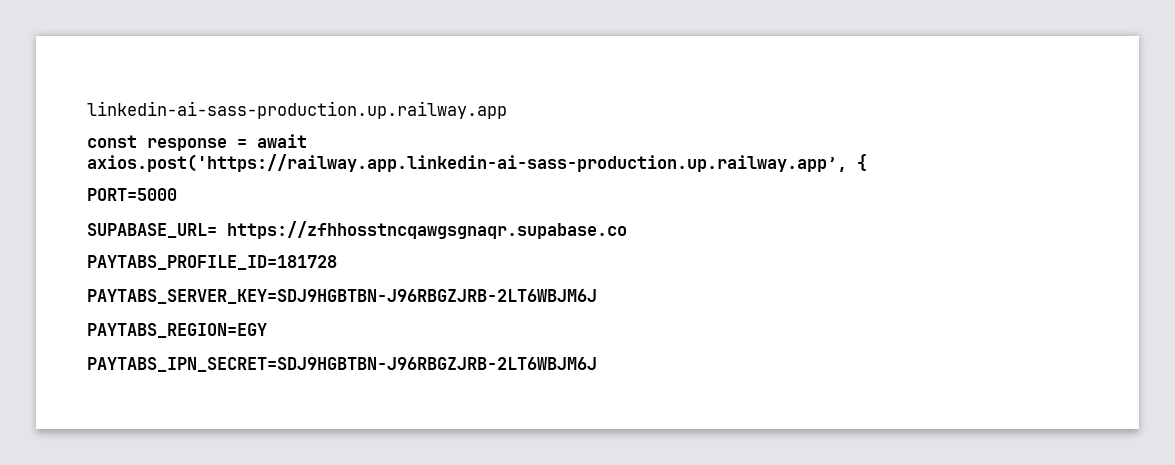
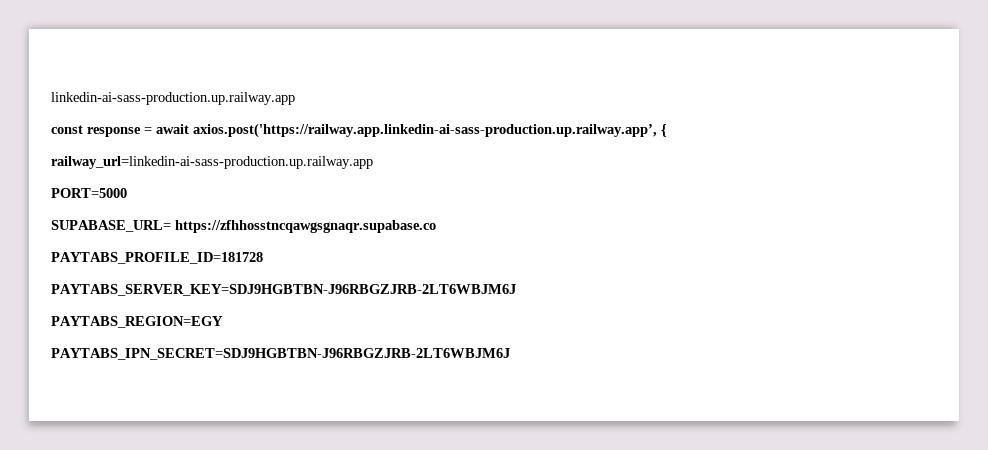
+ railway_url=linkedin-ai-sass-production.up.railway.app

